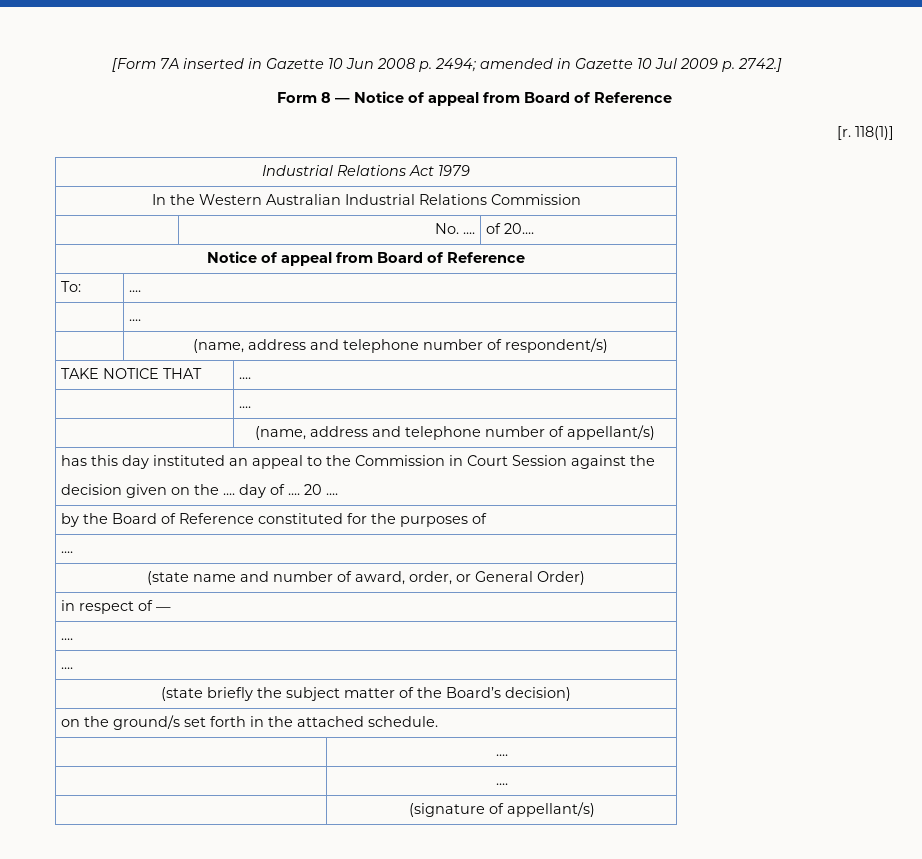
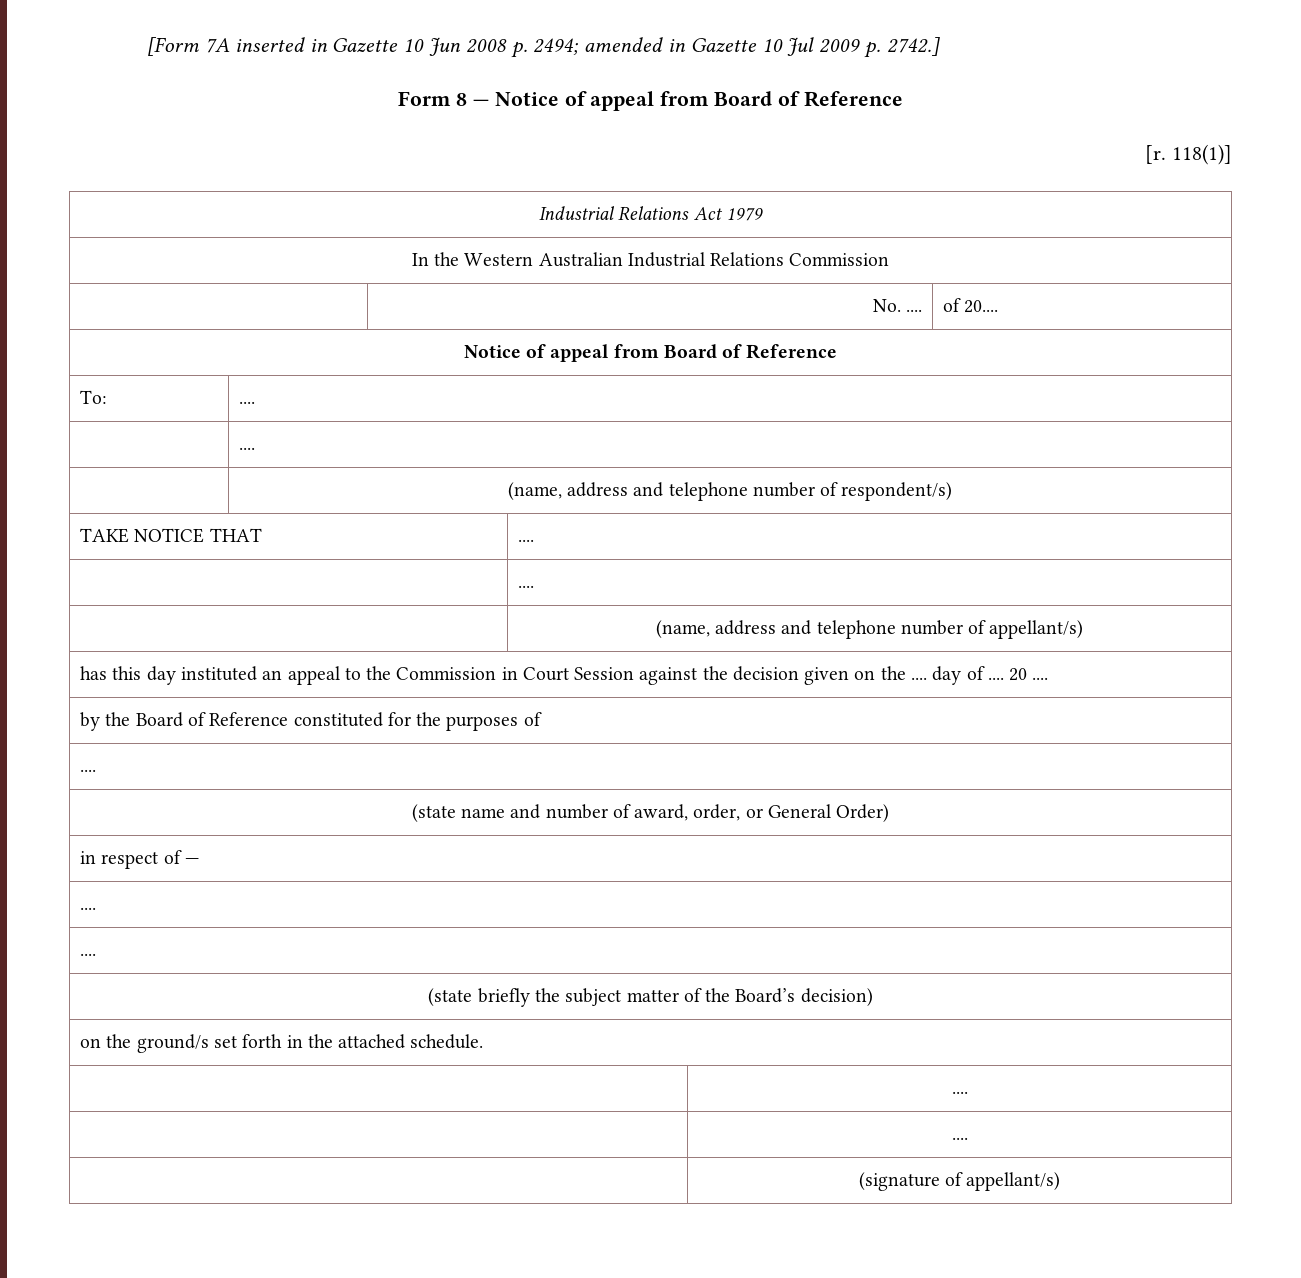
- has this day instituted an appeal to the Commission in Court Session against the
- decision given on the .... day of .... 20 ....
+ has this day instituted an appeal to the Commission in Court Session against the decision given on the .... day of .... 20 ....

